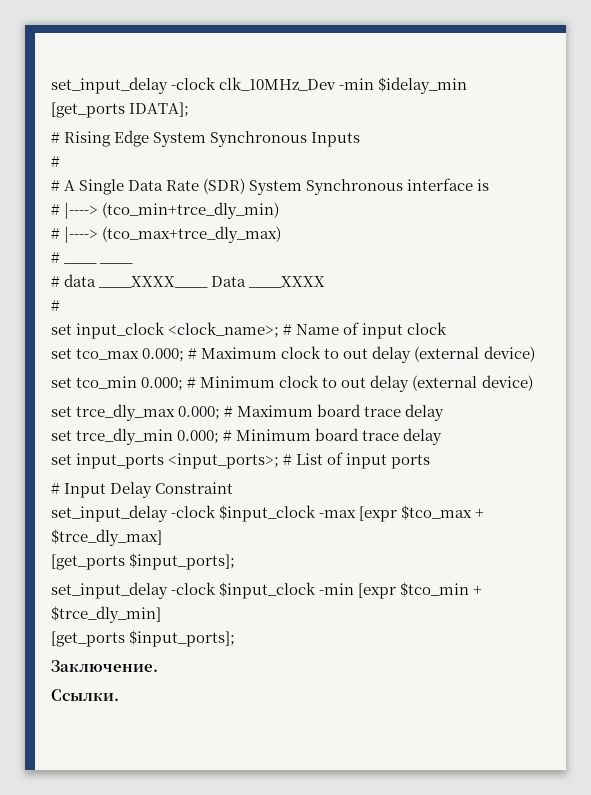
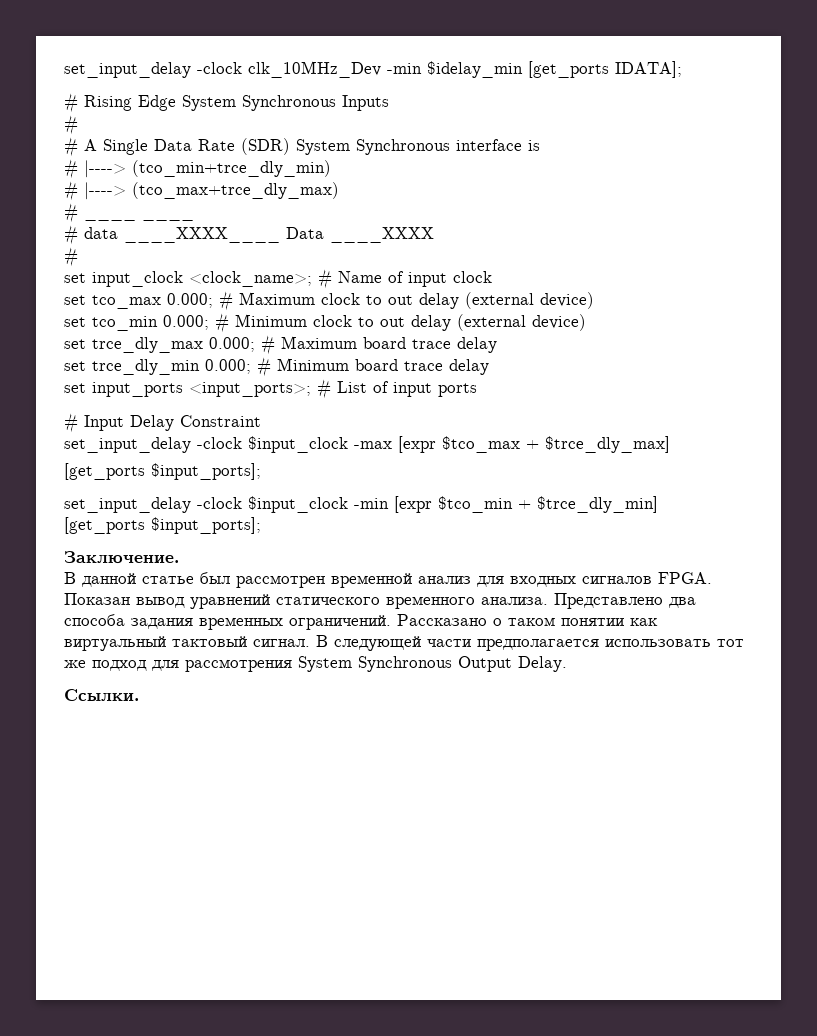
+ В данной статье был рассмотрен временной анализ для входных сигналов FPGA. Показан вывод уравнений статического временного анализа. Представлено два способа задания временных ограничений. Рассказано о таком понятии как виртуальный тактовый сигнал. В следующей части предполагается использовать тот же подход для рассмотрения System Synchronous Output Delay.

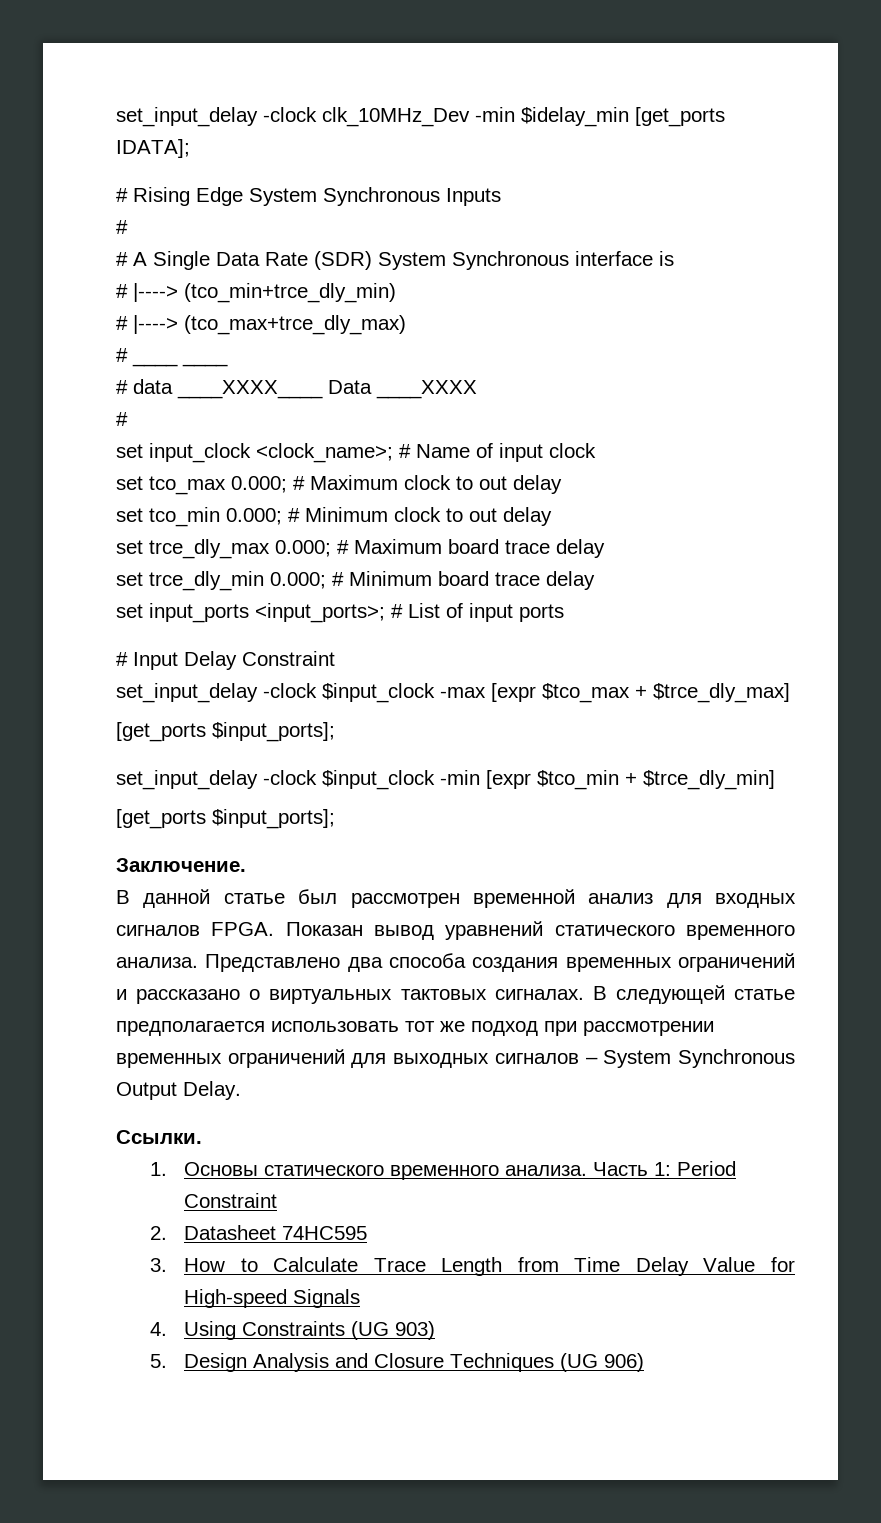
- set tco_max 0.000; # Maximum clock to out delay (external device)
+ set tco_max 0.000; # Maximum clock to out delay
- set tco_min 0.000; # Minimum clock to out delay (external device)
+ set tco_min 0.000; # Minimum clock to out delay
- Представлено два способа задания временных ограничений. Рассказано о таком понятии как виртуальный тактовый сигнал.
+ Представлено два способа создания временных ограничений и рассказано о виртуальных тактовых сигналах.
- В следующей части предполагается использовать тот же подход для рассмотрения System Synchronous Output Delay.
+ В следующей статье предполагается использовать тот же подход при рассмотрении временных ограничений для выходных сигналов – System Synchronous Output Delay.
+ 1. Основы статического временного анализа. Часть 1: Period Constraint
+ 2. Datasheet 74HC595
+ 3. How to Calculate Trace Length from Time Delay Value for High-speed Signals
+ 4. Using Constraints (UG 903)
+ 5. Design Analysis and Closure Techniques (UG 906)

